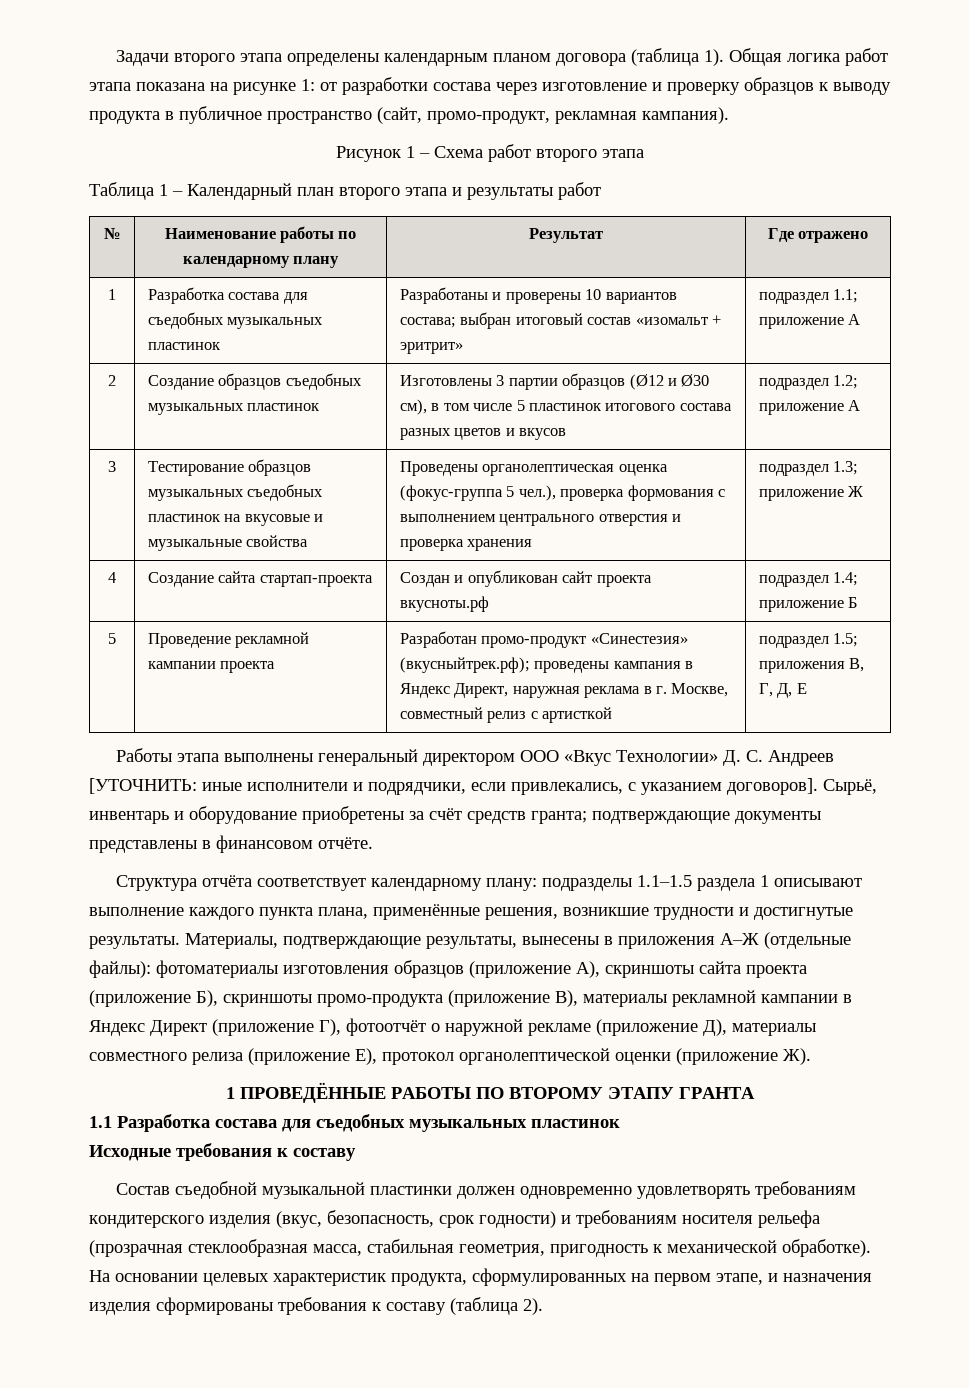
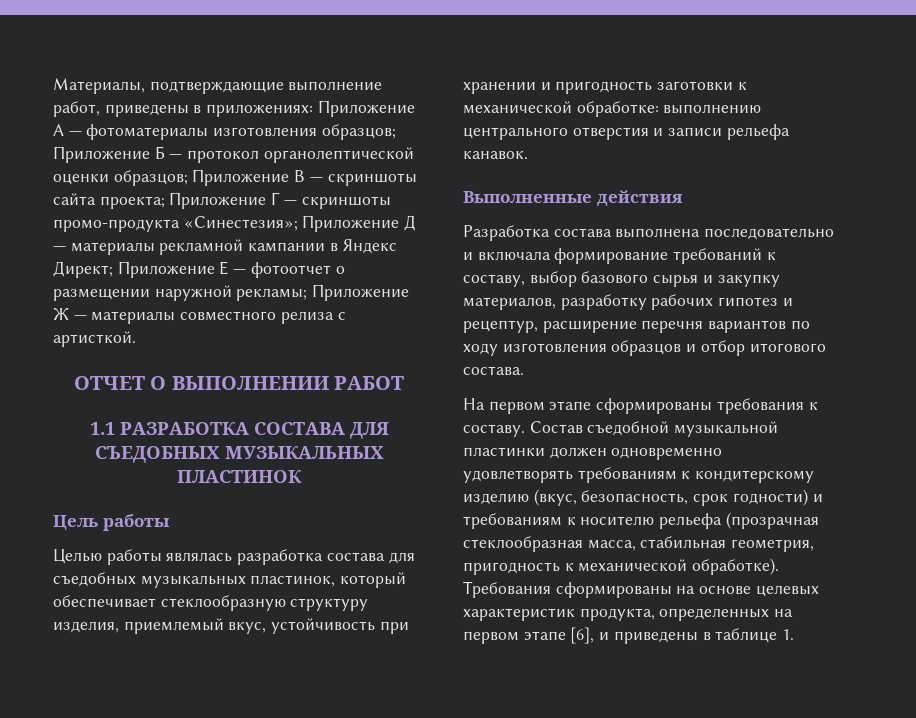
- Задачи второго этапа определены календарным планом договора (таблица 1). Общая логика работ этапа показана на рисунке 1: от разработки состава через изготовление и проверку образцов к выводу продукта в публичное пространство (сайт, промо-продукт, рекламная кампания).
- Рисунок 1 – Схема работ второго этапа
- Таблица 1 – Календарный план второго этапа и результаты работ
- № | Наименование работы по календарному плану | Результат | Где отражено
- 1 | Разработка состава для съедобных музыкальных пластинок | Разработаны и проверены 10 вариантов состава; выбран итоговый состав «изомальт + эритрит» | подраздел 1.1; приложение А
- 2 | Создание образцов съедобных музыкальных пластинок | Изготовлены 3 партии образцов (Ø12 и Ø30 см), в том числе 5 пластинок итогового состава разных цветов и вкусов | подраздел 1.2; приложение А
- 3 | Тестирование образцов музыкальных съедобных пластинок на вкусовые и музыкальные свойства | Проведены органолептическая оценка (фокус-группа 5 чел.), проверка формования с выполнением центрального отверстия и проверка хранения | подраздел 1.3; приложение Ж
- 4 | Создание сайта стартап-проекта | Создан и опубликован сайт проекта вкусноты.рф | подраздел 1.4; приложение Б
- 5 | Проведение рекламной кампании проекта | Разработан промо-продукт «Синестезия» (вкусныйтрек.рф); проведены кампания в Яндекс Директ, наружная реклама в г. Москве, совместный релиз с артисткой | подраздел 1.5; приложения В, Г, Д, Е
- Работы этапа выполнены генеральный директором ООО «Вкус Технологии» Д. С. Андреев [УТОЧНИТЬ: иные исполнители и подрядчики, если привлекались, с указанием договоров]. Сырьё, инвентарь и оборудование приобретены за счёт средств гранта; подтверждающие документы представлены в финансовом отчёте.
- Структура отчёта соответствует календарному плану: подразделы 1.1–1.5 раздела 1 описывают выполнение каждого пункта плана, применённые решения, возникшие трудности и достигнутые результаты. Материалы, подтверждающие результаты, вынесены в приложения А–Ж (отдельные файлы): фотоматериалы изготовления образцов (приложение А), скриншоты сайта проекта (приложение Б), скриншоты промо-продукта (приложение В), материалы рекламной кампании в Яндекс Директ (приложение Г), фотоотчёт о наружной рекламе (приложение Д), материалы совместного релиза (приложение Е), протокол органолептической оценки (приложение Ж).
- 1 ПРОВЕДЁННЫЕ РАБОТЫ ПО ВТОРОМУ ЭТАПУ ГРАНТА
- 1.1 Разработка состава для съедобных музыкальных пластинок
- Исходные требования к составу
- Состав съедобной музыкальной пластинки должен одновременно удовлетворять требованиям кондитерского изделия (вкус, безопасность, срок годности) и требованиям носителя рельефа (прозрачная стеклообразная масса, стабильная геометрия, пригодность к механической обработке).
+ Материалы, подтверждающие выполнение работ, приведены в приложениях: Приложение А — фотоматериалы изготовления образцов; Приложение Б — протокол органолептической оценки образцов; Приложение В — скриншоты сайта проекта; Приложение Г — скриншоты промо-продукта «Синестезия»; Приложение Д — материалы рекламной кампании в Яндекс Директ; Приложение Е — фотоотчет о размещении наружной рекламы; Приложение Ж — материалы совместного релиза с артисткой.
+ ОТЧЕТ О ВЫПОЛНЕНИИ РАБОТ
+ 1.1 РАЗРАБОТКА СОСТАВА ДЛЯ СЪЕДОБНЫХ МУЗЫКАЛЬНЫХ ПЛАСТИНОК
+ Цель работы
+ Целью работы являлась разработка состава для съедобных музыкальных пластинок, который обеспечивает стеклообразную структуру изделия, приемлемый вкус, устойчивость при хранении и пригодность заготовки к механической обработке: выполнению центрального отверстия и записи рельефа канавок.
+ Выполненные действия
+ Разработка состава выполнена последовательно и включала формирование требований к составу, выбор базового сырья и закупку материалов, разработку рабочих гипотез и рецептур, расширение перечня вариантов по ходу изготовления образцов и отбор итогового состава.
+ На первом этапе сформированы требования к составу. Состав съедобной музыкальной пластинки должен одновременно удовлетворять требованиям к кондитерскому изделию (вкус, безопасность, срок годности) и требованиям к носителю рельефа (прозрачная стеклообразная масса, стабильная геометрия, пригодность к механической обработке).
- На основании целевых характеристик продукта, сформулированных на первом этапе, и назначения изделия сформированы требования к составу (таблица 2).
+ Требования сформированы на основе целевых характеристик продукта, определенных на первом этапе [6], и приведены в таблице 1.

